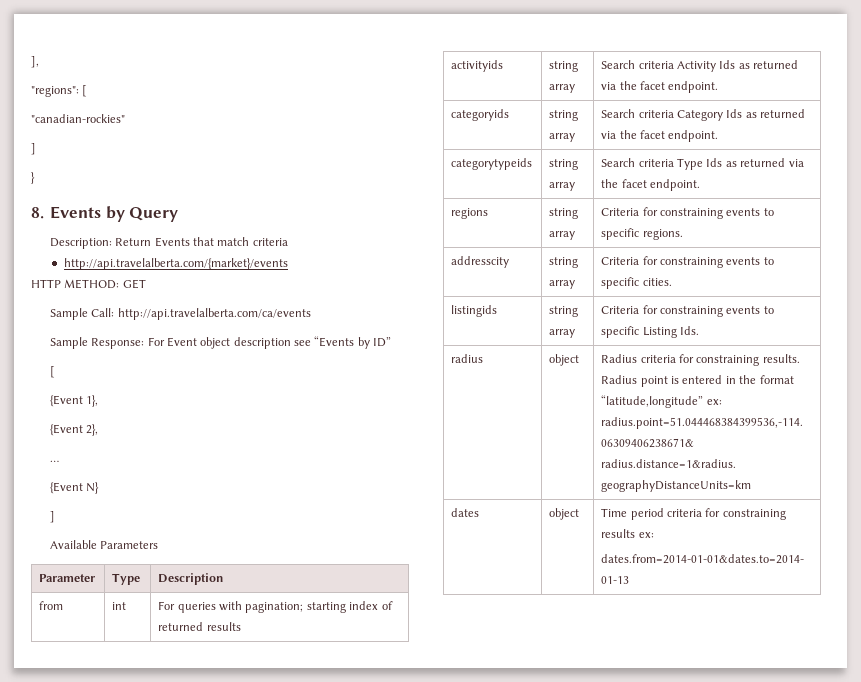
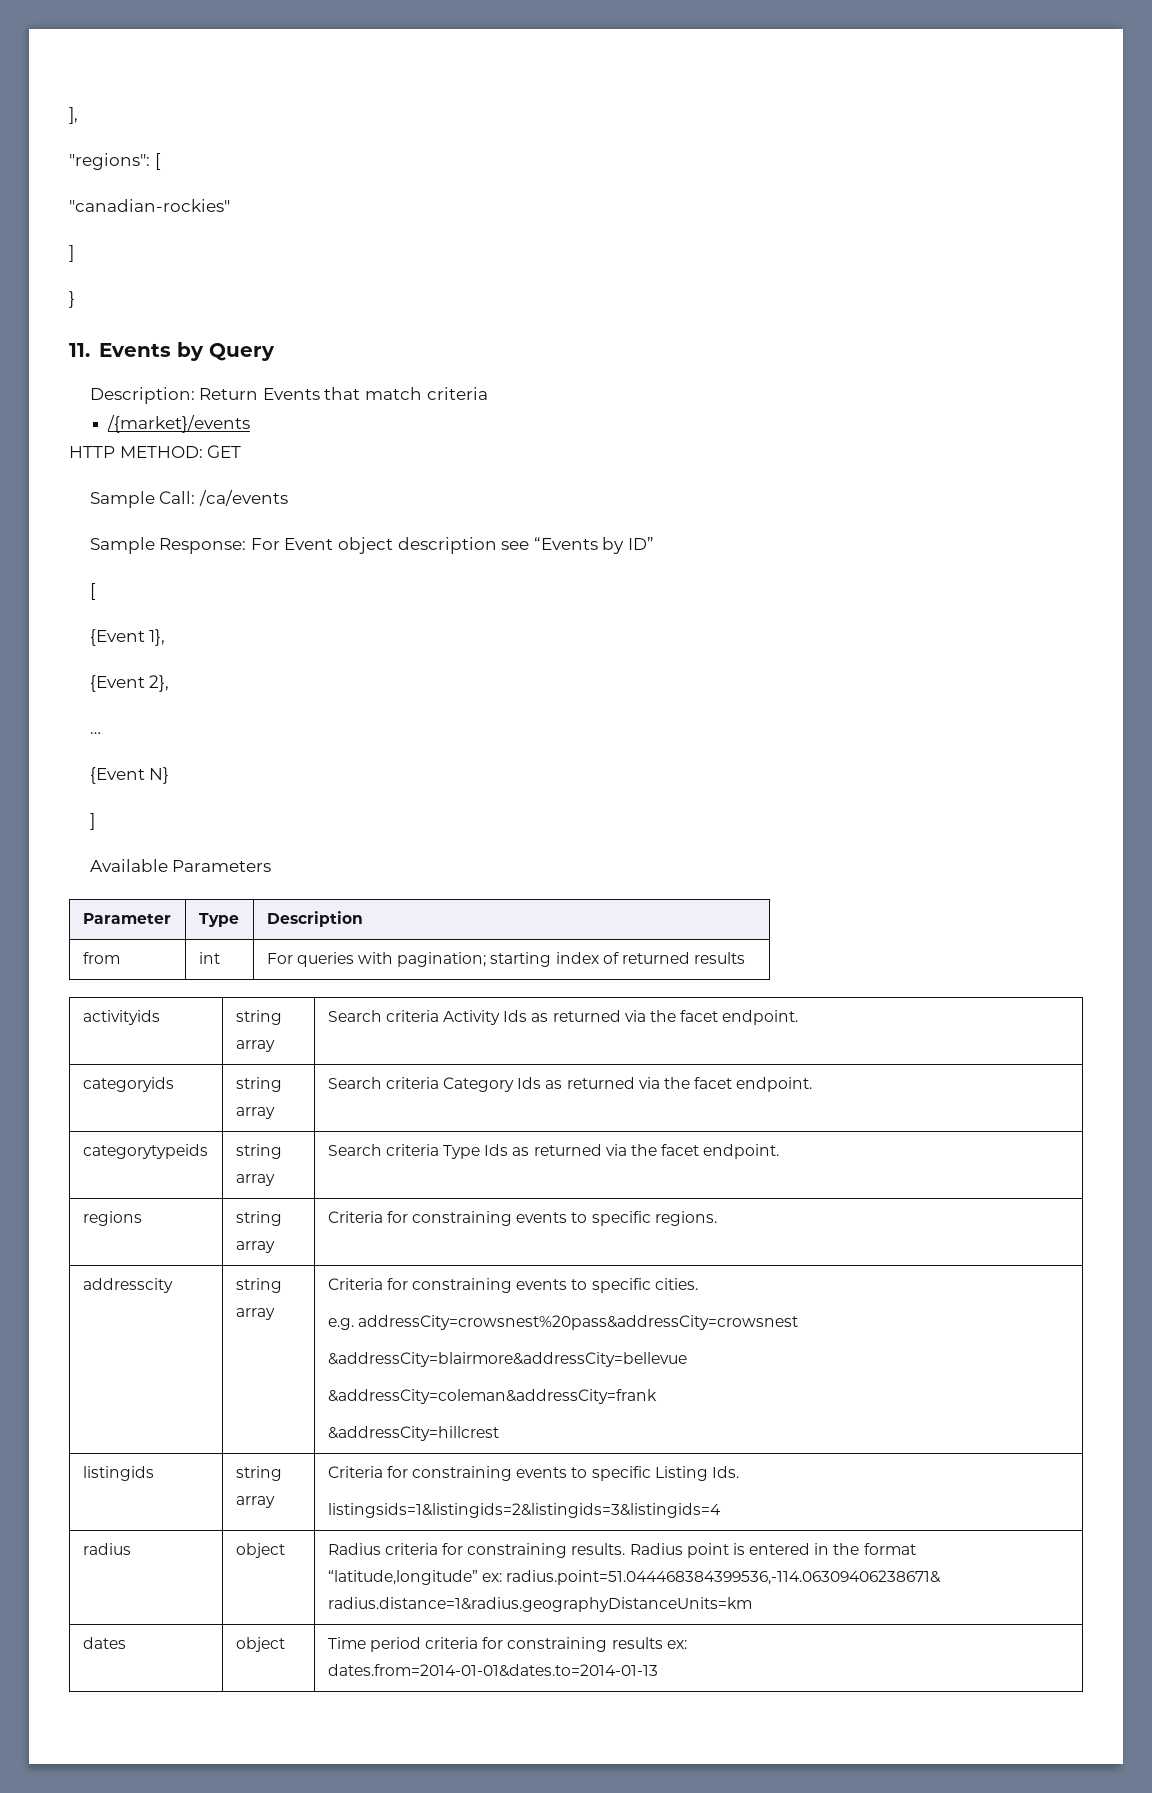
- 8. Events by Query
+ 11. Events by Query
- http://api.travelalberta.com/{market}/events
+ /{market}/events
- Sample Call: http://api.travelalberta.com/ca/events
+ Sample Call: /ca/events
  addresscity | string array | Criteria for constraining events to specific cities.
+ e.g. addressCity=crowsnest%20pass&addressCity=crowsnest
+ &addressCity=blairmore&addressCity=bellevue
+ &addressCity=coleman&addressCity=frank
+ &addressCity=hillcrest
  listingids | string array | Criteria for constraining events to specific Listing Ids.
+ listingsids=1&listingids=2&listingids=3&listingids=4

